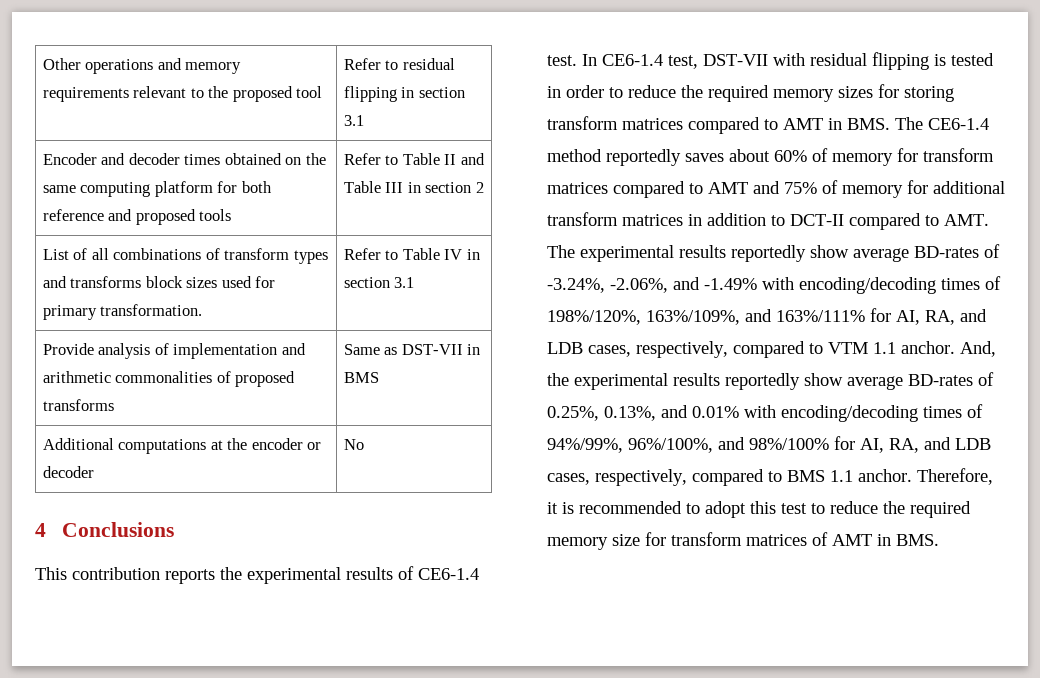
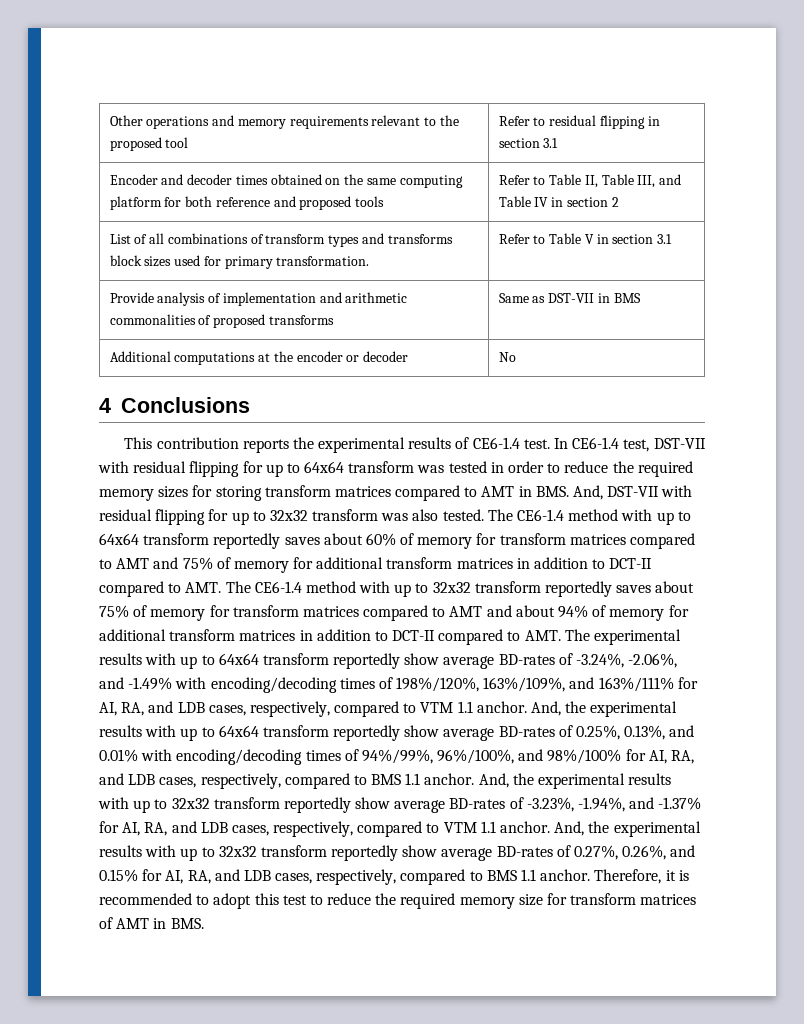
- Encoder and decoder times obtained on the same computing platform for both reference and proposed tools | Refer to Table II and Table III in section 2
+ Encoder and decoder times obtained on the same computing platform for both reference and proposed tools | Refer to Table II, Table III, and Table IV in section 2
- List of all combinations of transform types and transforms block sizes used for primary transformation. | Refer to Table IV in section 3.1
+ List of all combinations of transform types and transforms block sizes used for primary transformation. | Refer to Table V in section 3.1
- In CE6-1.4 test, DST-VII with residual flipping is tested in order to reduce the required memory sizes for storing transform matrices compared to AMT in BMS. The CE6-1.4 method reportedly saves about 60% of memory for transform matrices compared to AMT and 75% of memory for additional transform matrices in addition to DCT-II compared to AMT. The experimental results reportedly show average BD-rates of -3.24%, -2.06%, and -1.49% with encoding/decoding times of 198%/120%, 163%/109%, and 163%/111% for AI, RA, and LDB cases, respectively, compared to VTM 1.1 anchor.
+ In CE6-1.4 test, DST-VII with residual flipping for up to 64x64 transform was tested in order to reduce the required memory sizes for storing transform matrices compared to AMT in BMS. And, DST-VII with residual flipping for up to 32x32 transform was also tested. The CE6-1.4 method with up to 64x64 transform reportedly saves about 60% of memory for transform matrices compared to AMT and 75% of memory for additional transform matrices in addition to DCT-II compared to AMT. The CE6-1.4 method with up to 32x32 transform reportedly saves about 75% of memory for transform matrices compared to AMT and about 94% of memory for additional transform matrices in addition to DCT-II compared to AMT. The experimental results with up to 64x64 transform reportedly show average BD-rates of -3.24%, -2.06%, and -1.49% with encoding/decoding times of 198%/120%, 163%/109%, and 163%/111% for AI, RA, and LDB cases, respectively, compared to VTM 1.1 anchor.
- And, the experimental results reportedly show average BD-rates of 0.25%, 0.13%, and 0.01% with encoding/decoding times of 94%/99%, 96%/100%, and 98%/100% for AI, RA, and LDB cases, respectively, compared to BMS 1.1 anchor.
+ And, the experimental results with up to 64x64 transform reportedly show average BD-rates of 0.25%, 0.13%, and 0.01% with encoding/decoding times of 94%/99%, 96%/100%, and 98%/100% for AI, RA, and LDB cases, respectively, compared to BMS 1.1 anchor.
+ And, the experimental results with up to 32x32 transform reportedly show average BD-rates of -3.23%, -1.94%, and -1.37% for AI, RA, and LDB cases, respectively, compared to VTM 1.1 anchor. And, the experimental results with up to 32x32 transform reportedly show average BD-rates of 0.27%, 0.26%, and 0.15% for AI, RA, and LDB cases, respectively, compared to BMS 1.1 anchor.

